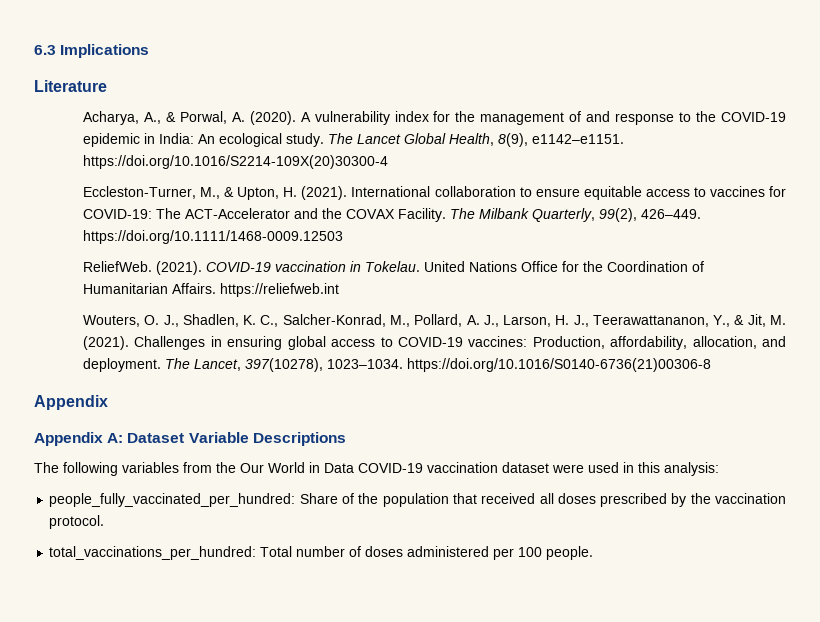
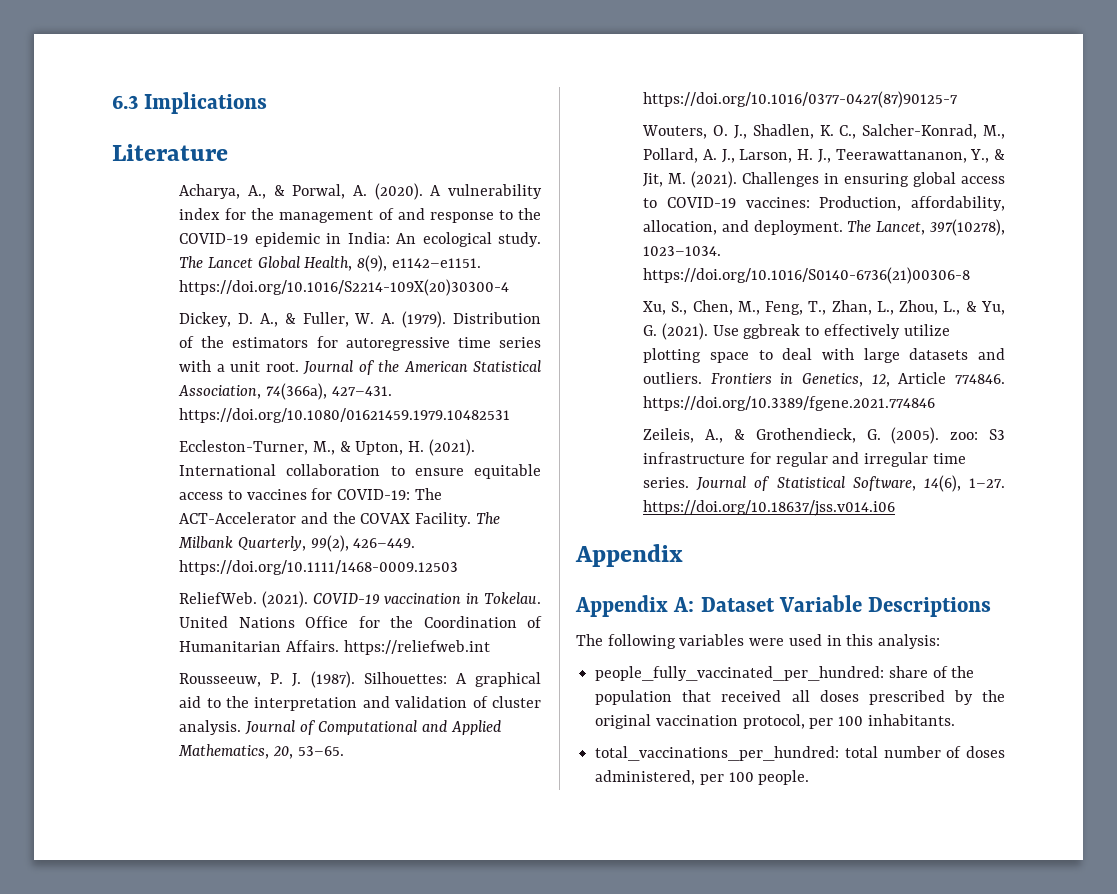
+ Dickey, D. A., & Fuller, W. A. (1979). Distribution of the estimators for autoregressive time series with a unit root. Journal of the American Statistical Association, 74(366a), 427–431. https://doi.org/10.1080/01621459.1979.10482531
+ Rousseeuw, P. J. (1987). Silhouettes: A graphical aid to the interpretation and validation of cluster analysis. Journal of Computational and Applied Mathematics, 20, 53–65. https://doi.org/10.1016/0377-0427(87)90125-7
+ Xu, S., Chen, M., Feng, T., Zhan, L., Zhou, L., & Yu, G. (2021). Use ggbreak to effectively utilize plotting space to deal with large datasets and outliers. Frontiers in Genetics, 12, Article 774846. https://doi.org/10.3389/fgene.2021.774846
+ Zeileis, A., & Grothendieck, G. (2005). zoo: S3 infrastructure for regular and irregular time series. Journal of Statistical Software, 14(6), 1–27. https://doi.org/10.18637/jss.v014.i06
- The following variables from the Our World in Data COVID-19 vaccination dataset were used in this analysis:
+ The following variables were used in this analysis:
- people_fully_vaccinated_per_hundred: Share of the population that received all doses prescribed by the vaccination protocol.
+ people_fully_vaccinated_per_hundred: share of the population that received all doses prescribed by the original vaccination protocol, per 100 inhabitants.
- total_vaccinations_per_hundred: Total number of doses administered per 100 people.
+ total_vaccinations_per_hundred: total number of doses administered, per 100 people.

